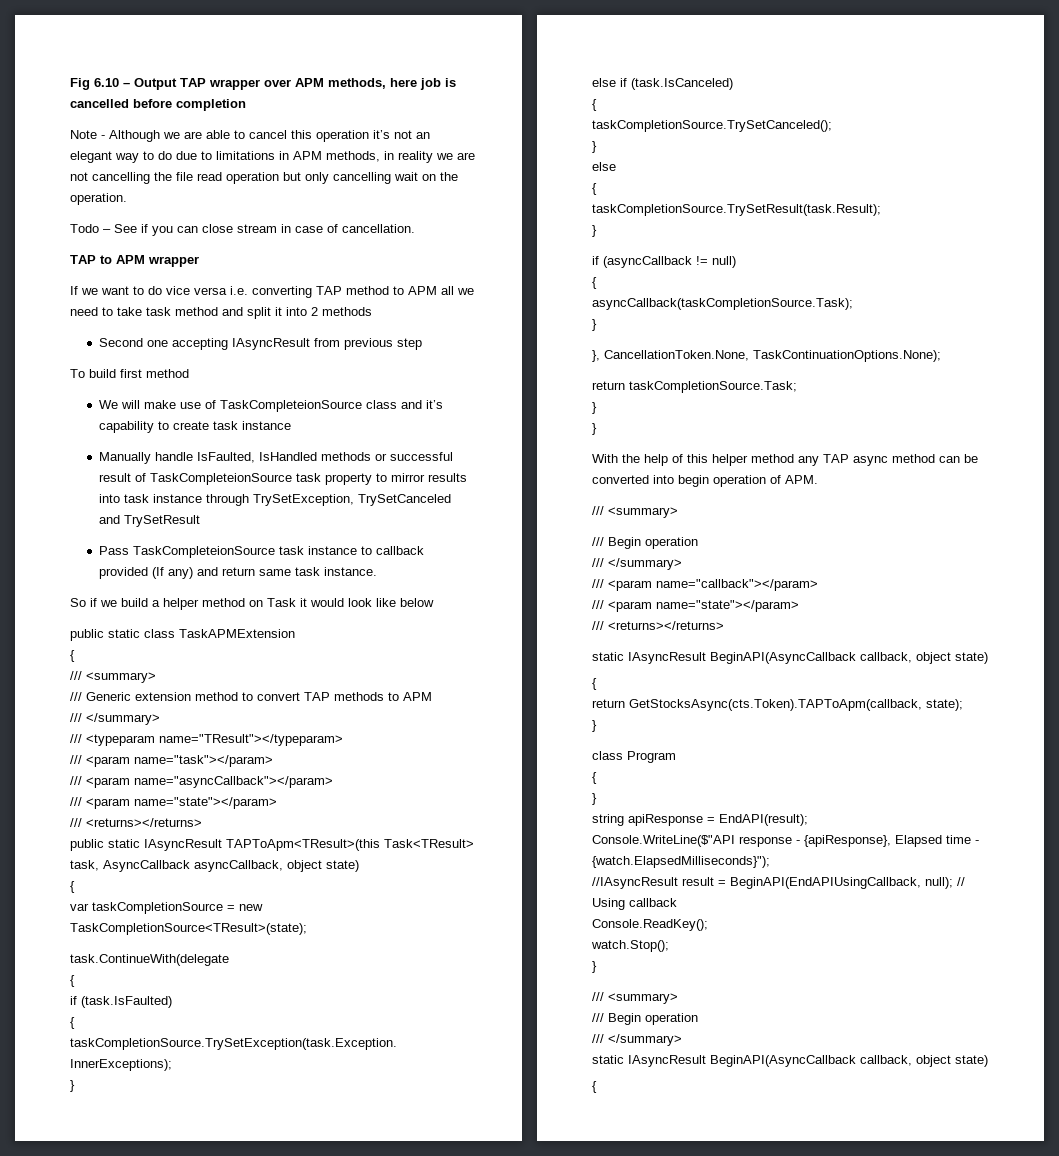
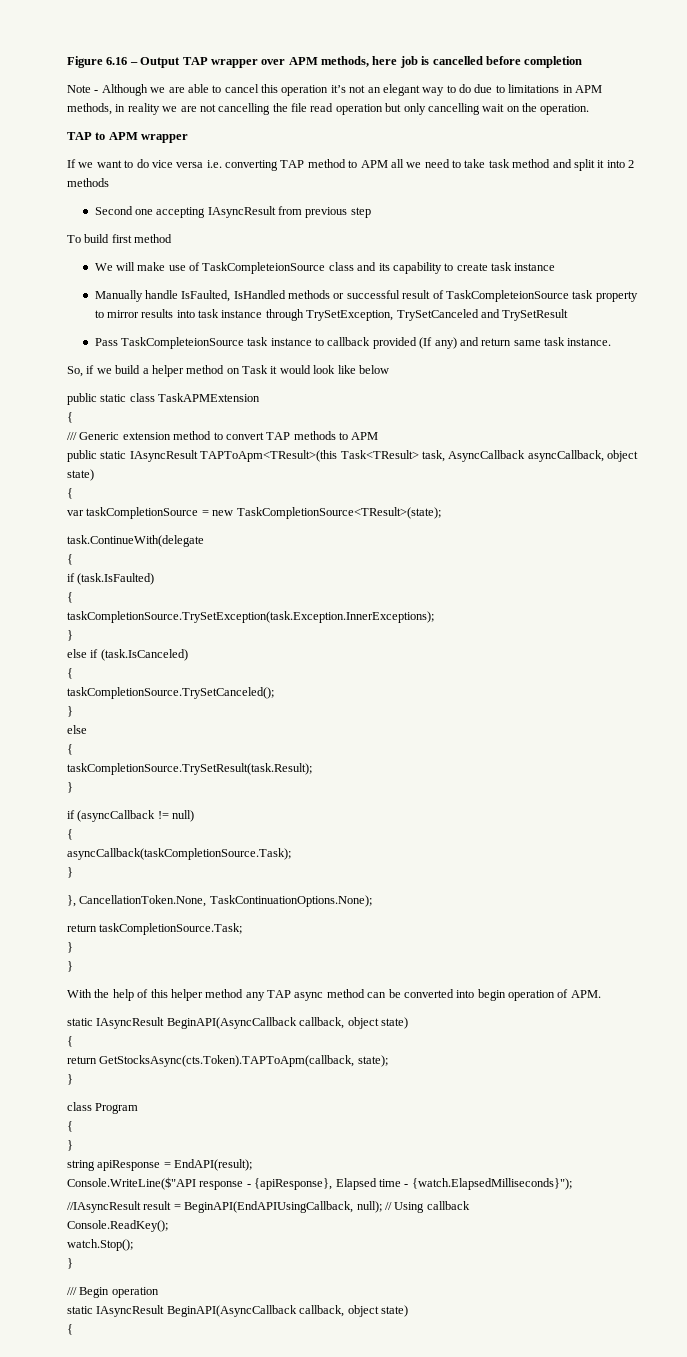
- Fig 6.10 – Output TAP wrapper over APM methods, here job is cancelled before completion
+ Figure 6.16 – Output TAP wrapper over APM methods, here job is cancelled before completion
- Todo – See if you can close stream in case of cancellation.
- We will make use of TaskCompleteionSource class and it’s capability to create task instance
+ We will make use of TaskCompleteionSource class and its capability to create task instance
- So if we build a helper method on Task it would look like below
+ So, if we build a helper method on Task it would look like below
  public static class TaskAPMExtension
  {
- /// <summary>
  /// Generic extension method to convert TAP methods to APM
- /// </summary>
- /// <typeparam name="TResult"></typeparam>
- /// <param name="task"></param>
- /// <param name="asyncCallback"></param>
- /// <param name="state"></param>
- /// <returns></returns>
  With the help of this helper method any TAP async method can be converted into begin operation of APM.
- /// <summary>
- /// Begin operation
- /// </summary>
- /// <param name="callback"></param>
- /// <param name="state"></param>
- /// <returns></returns>
  watch.Stop();
  }
- /// <summary>
  /// Begin operation
- /// </summary>

